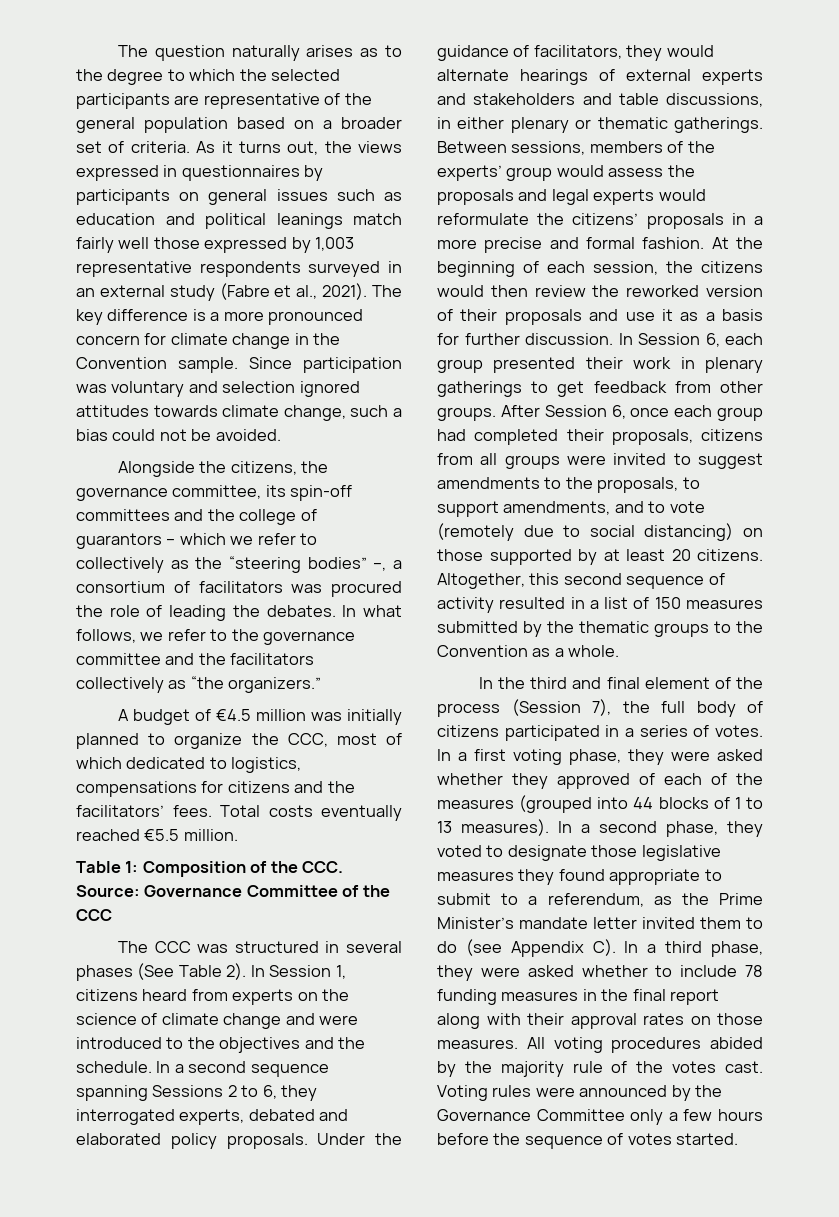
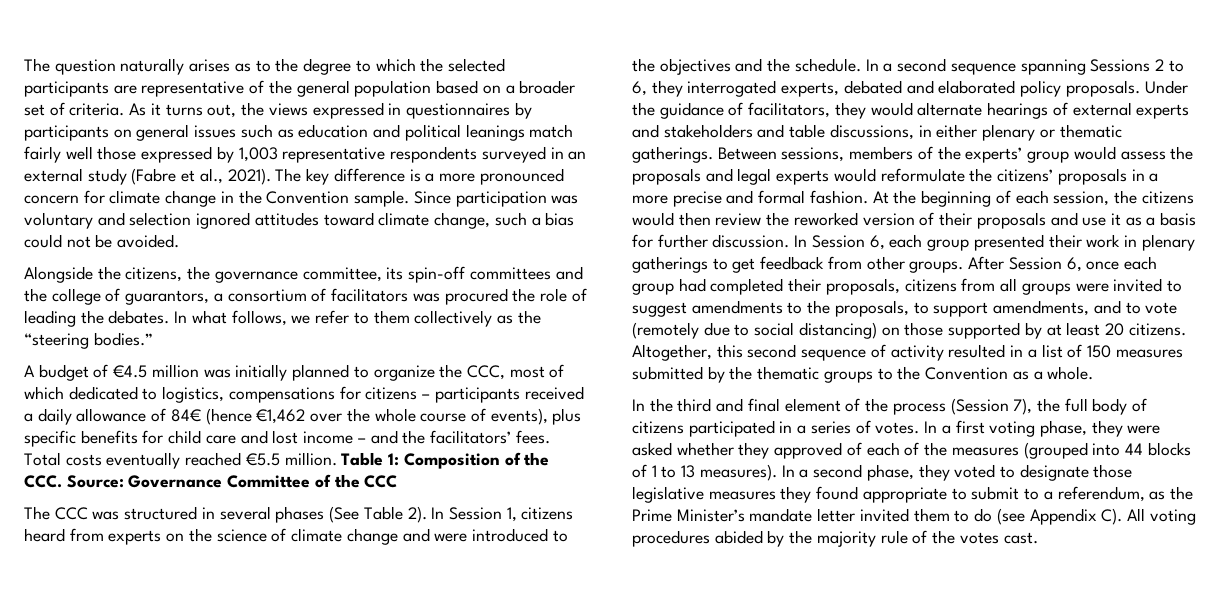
- Since participation was voluntary and selection ignored attitudes towards climate change, such a bias could not be avoided.
+ Since participation was voluntary and selection ignored attitudes toward climate change, such a bias could not be avoided.
- Alongside the citizens, the governance committee, its spin-off committees and the college of guarantors – which we refer to collectively as the “steering bodies” –, a consortium of facilitators was procured the role of leading the debates.
+ Alongside the citizens, the governance committee, its spin-off committees and the college of guarantors, a consortium of facilitators was procured the role of leading the debates.
- In what follows, we refer to the governance committee and the facilitators collectively as “the organizers.”
+ In what follows, we refer to them collectively as the “steering bodies.”
- A budget of €4.5 million was initially planned to organize the CCC, most of which dedicated to logistics, compensations for citizens and the facilitators’ fees.
+ A budget of €4.5 million was initially planned to organize the CCC, most of which dedicated to logistics, compensations for citizens – participants received a daily allowance of 84€ (hence €1,462 over the whole course of events), plus specific benefits for child care and lost income – and the facilitators’ fees.
- Total costs eventually reached €5.5 million.
- Table 1: Composition of the CCC. Source: Governance Committee of the CCC
+ Total costs eventually reached €5.5 million. Table 1: Composition of the CCC. Source: Governance Committee of the CCC
- In a second phase, they voted to designate those legislative measures they found appropriate to submit to a referendum, as the Prime Minister’s mandate letter invited them to do (see Appendix C). In a third phase, they were asked whether to include 78 funding measures in the final report along with their approval rates on those measures. All voting procedures abided by the majority rule of the votes cast. Voting rules were announced by the Governance Committee only a few hours before the sequence of votes started.
+ In a second phase, they voted to designate those legislative measures they found appropriate to submit to a referendum, as the Prime Minister’s mandate letter invited them to do (see Appendix C). All voting procedures abided by the majority rule of the votes cast.

